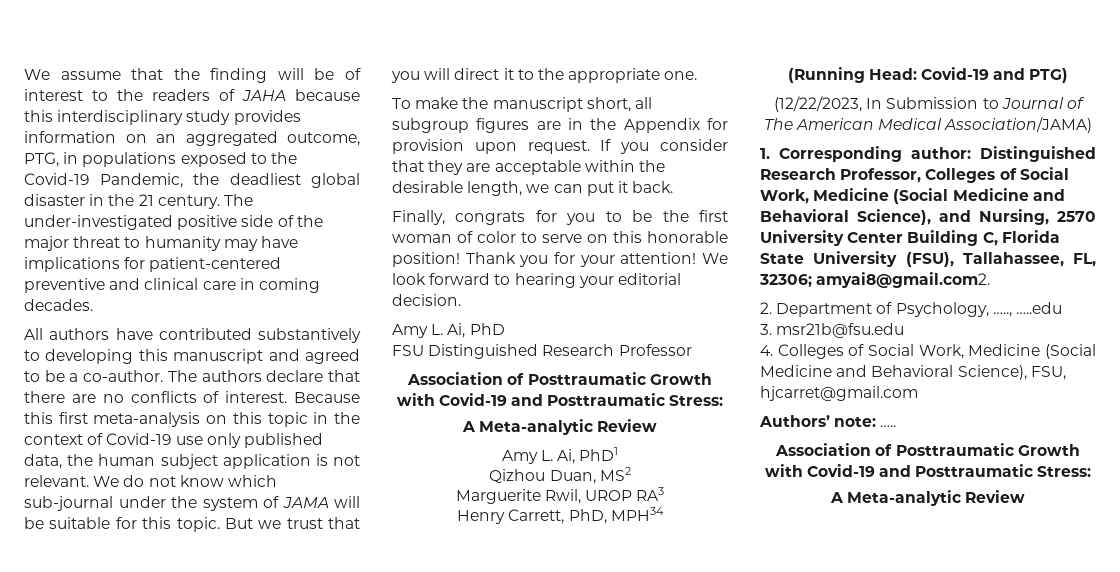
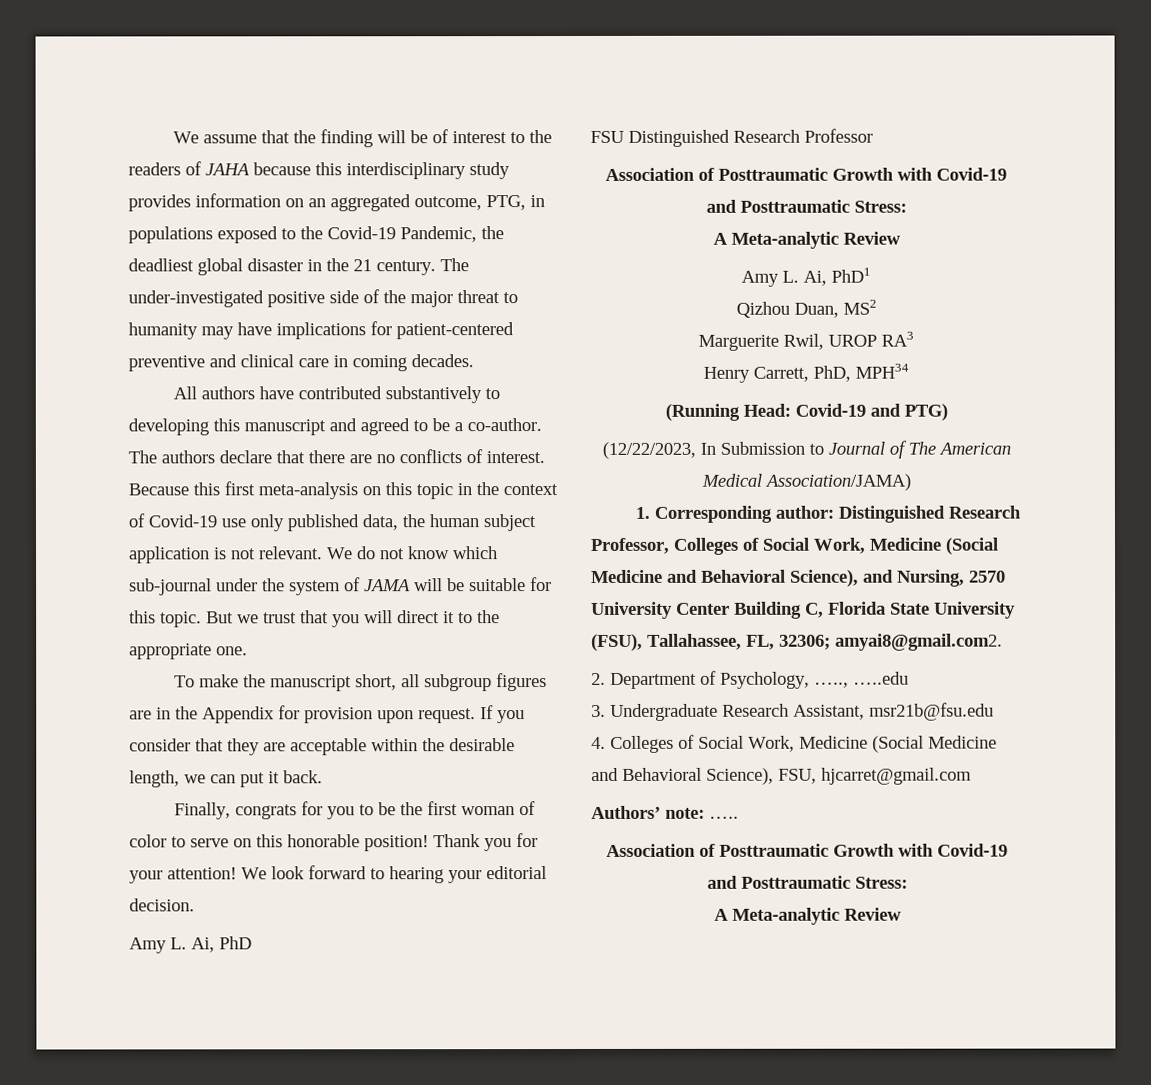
- 3. msr21b@fsu.edu
+ 3. Undergraduate Research Assistant, msr21b@fsu.edu

